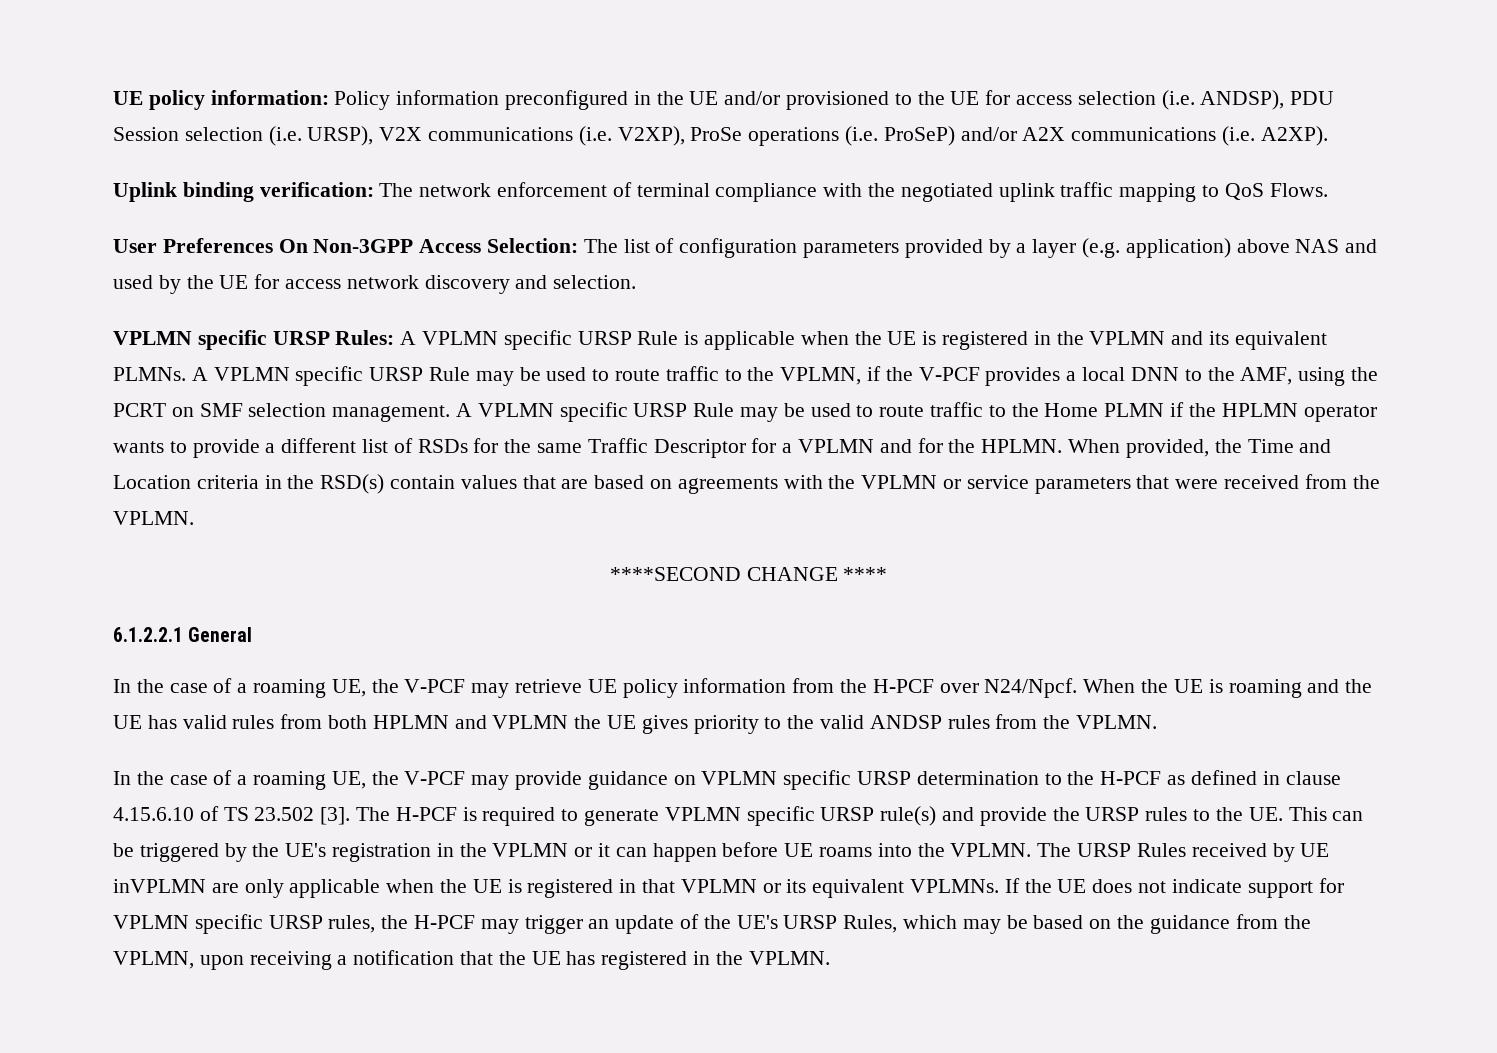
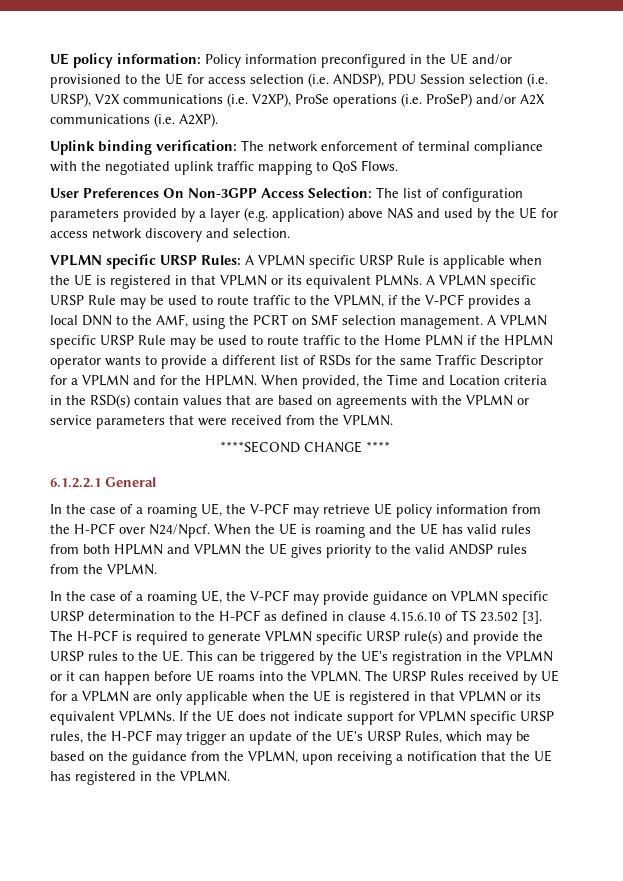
- VPLMN specific URSP Rules: A VPLMN specific URSP Rule is applicable when the UE is registered in the VPLMN and its equivalent PLMNs.
+ VPLMN specific URSP Rules: A VPLMN specific URSP Rule is applicable when the UE is registered in that VPLMN or its equivalent PLMNs.
- The URSP Rules received by UE inVPLMN are only applicable when the UE is registered in that VPLMN or its equivalent VPLMNs.
+ The URSP Rules received by UE for a VPLMN are only applicable when the UE is registered in that VPLMN or its equivalent VPLMNs.

